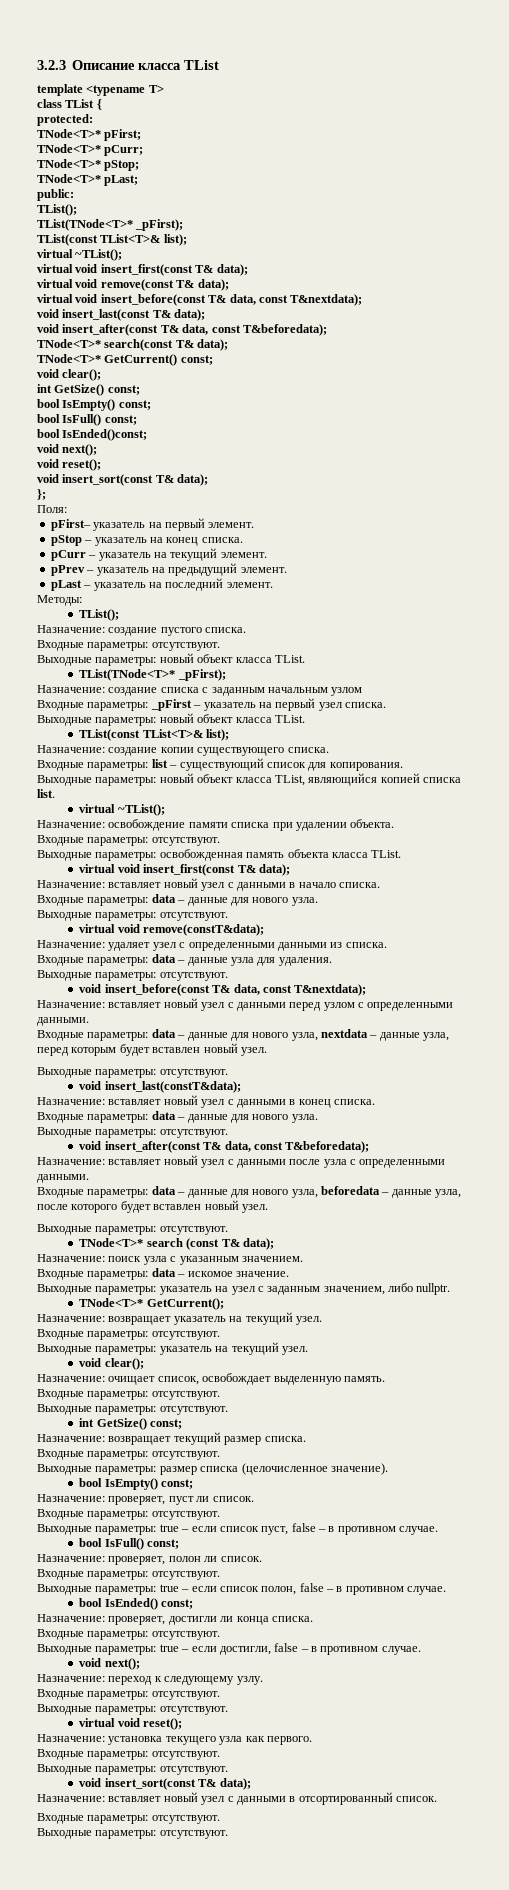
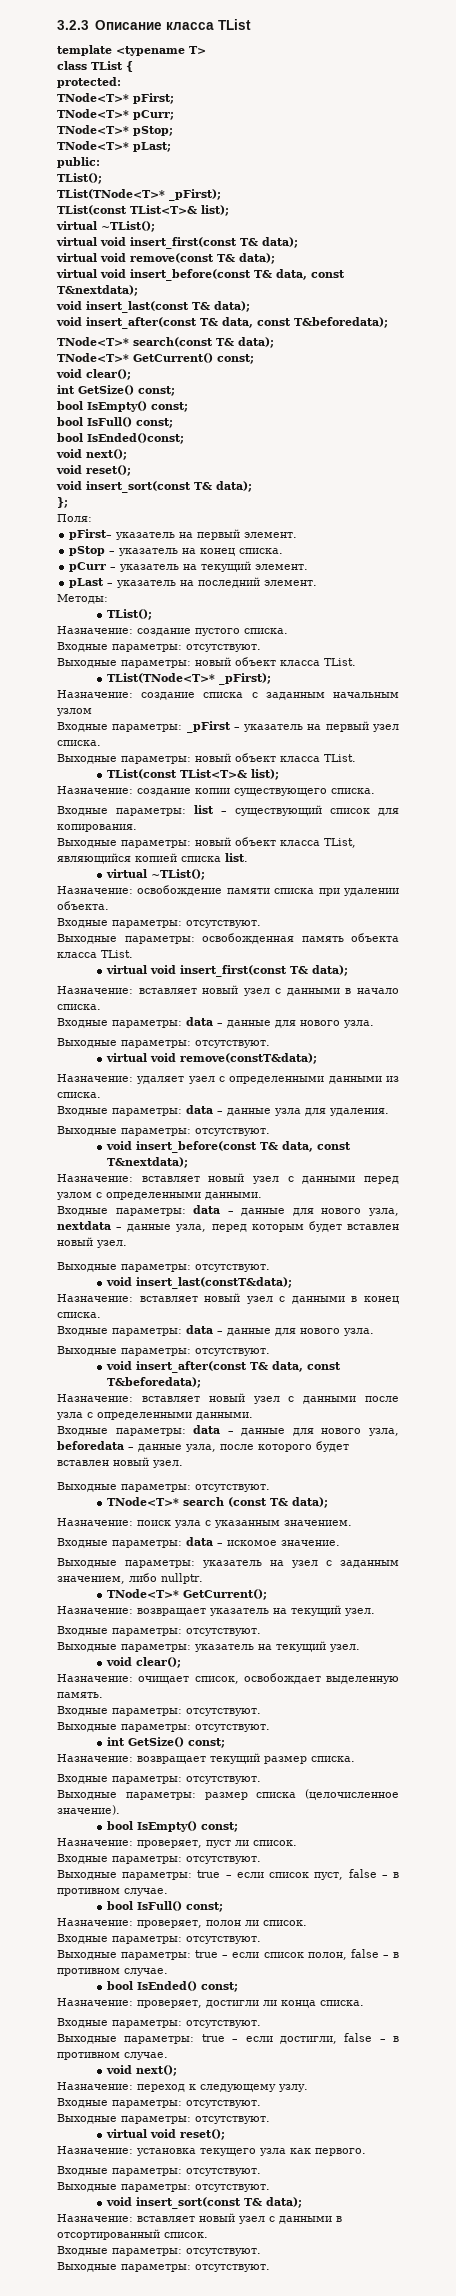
- pPrev – указатель на предыдущий элемент.

